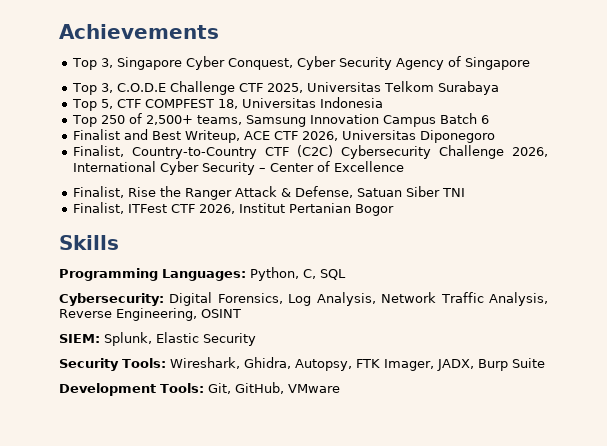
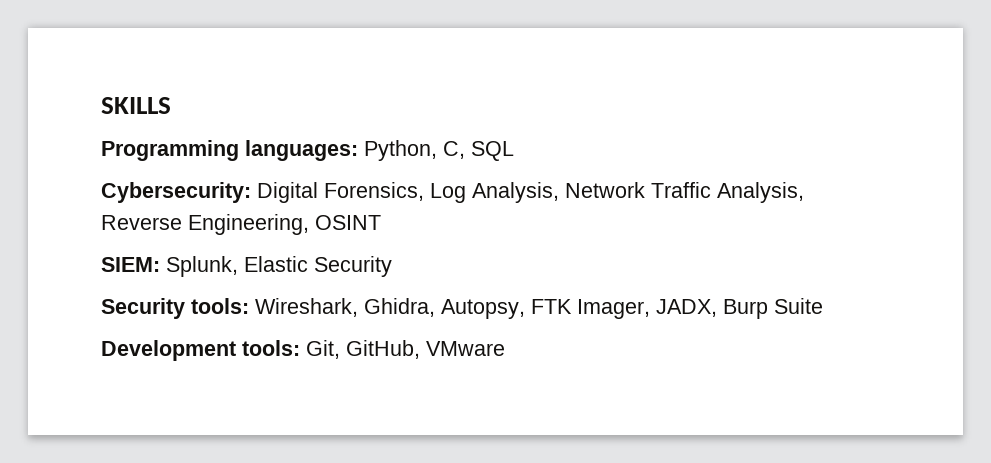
- Achievements
- Top 3, Singapore Cyber Conquest, Cyber Security Agency of Singapore
- Top 3, C.O.D.E Challenge CTF 2025, Universitas Telkom Surabaya
- Top 5, CTF COMPFEST 18, Universitas Indonesia
- Top 250 of 2,500+ teams, Samsung Innovation Campus Batch 6
- Finalist and Best Writeup, ACE CTF 2026, Universitas Diponegoro
- Finalist, Country-to-Country CTF (C2C) Cybersecurity Challenge 2026, International Cyber Security – Center of Excellence
- Finalist, Rise the Ranger Attack & Defense, Satuan Siber TNI
- Finalist, ITFest CTF 2026, Institut Pertanian Bogor
- Skills
+ SKILLS
- Programming Languages: Python, C, SQL
+ Programming languages: Python, C, SQL
- Security Tools: Wireshark, Ghidra, Autopsy, FTK Imager, JADX, Burp Suite
+ Security tools: Wireshark, Ghidra, Autopsy, FTK Imager, JADX, Burp Suite
- Development Tools: Git, GitHub, VMware
+ Development tools: Git, GitHub, VMware

